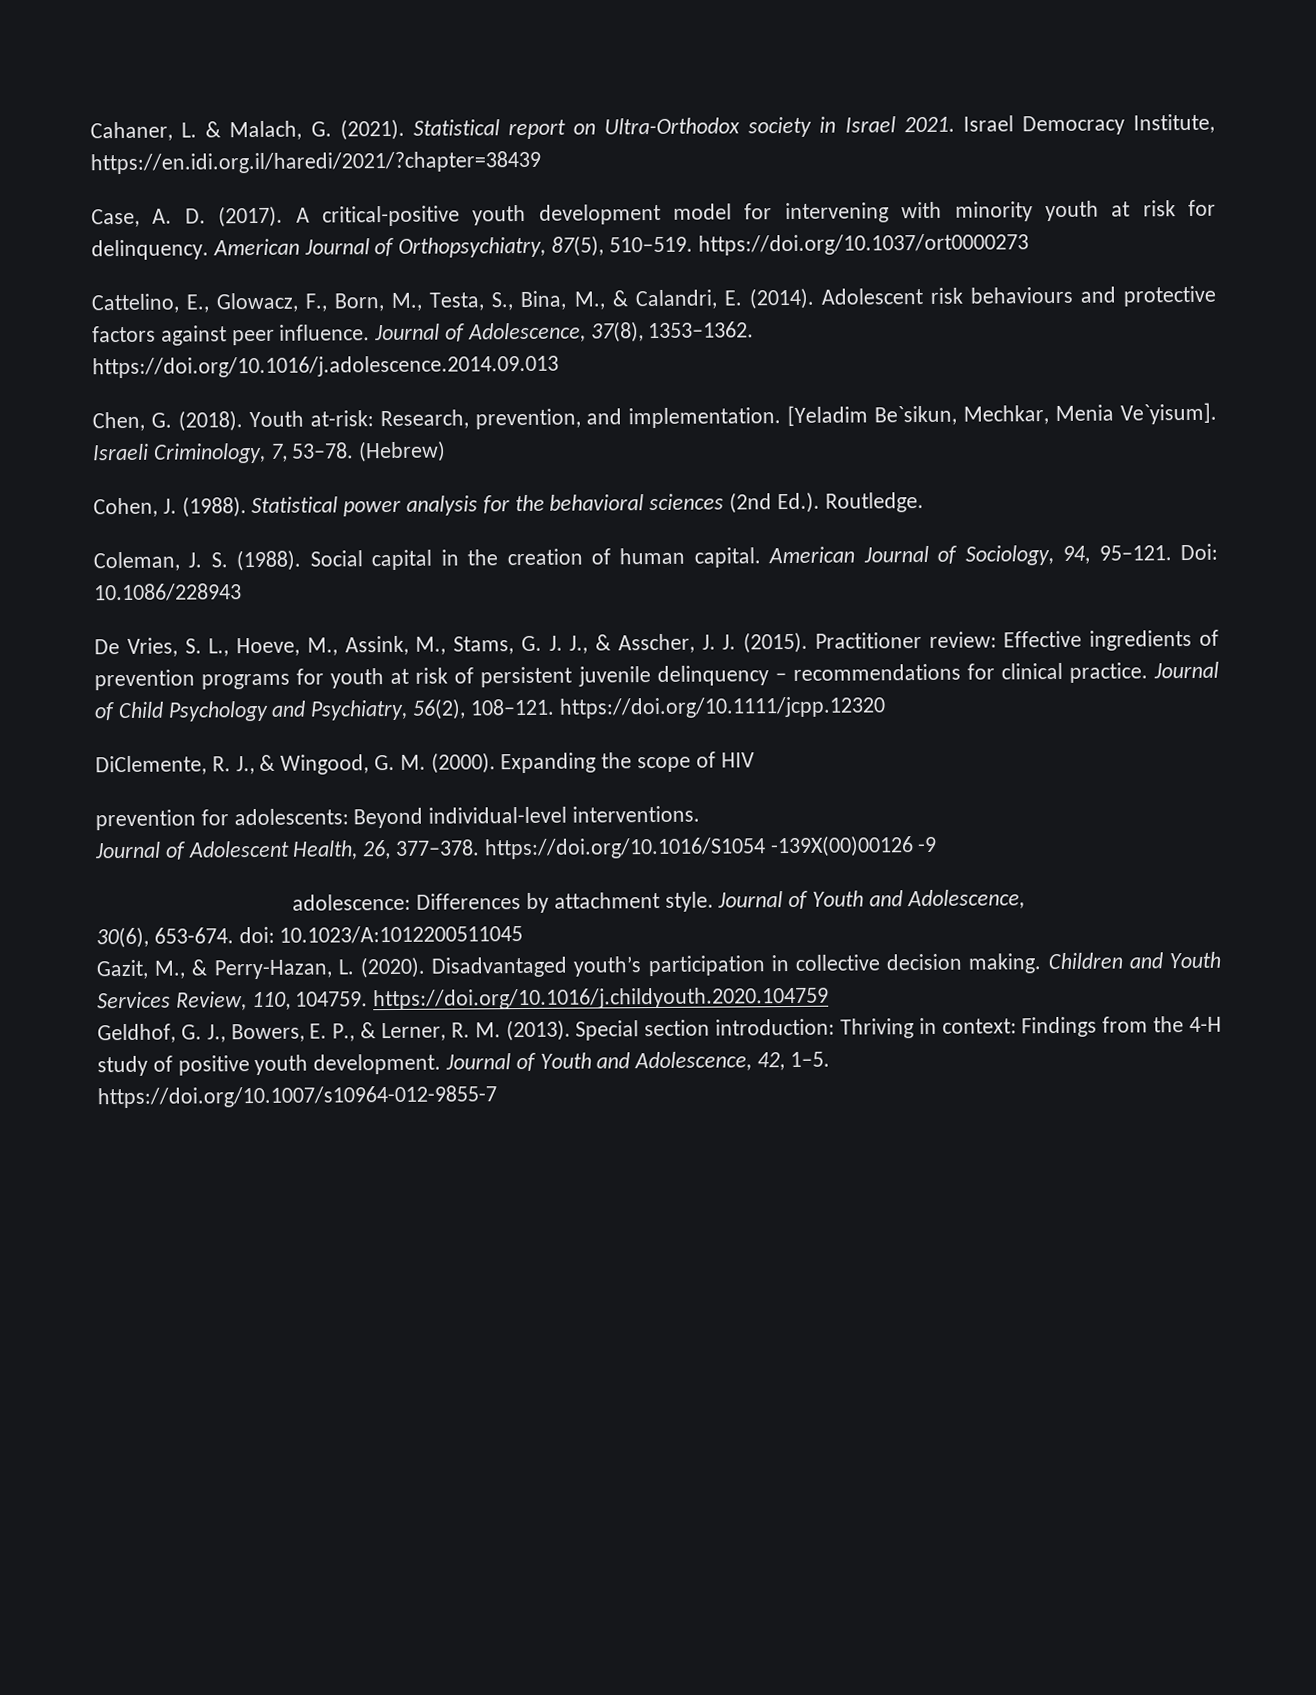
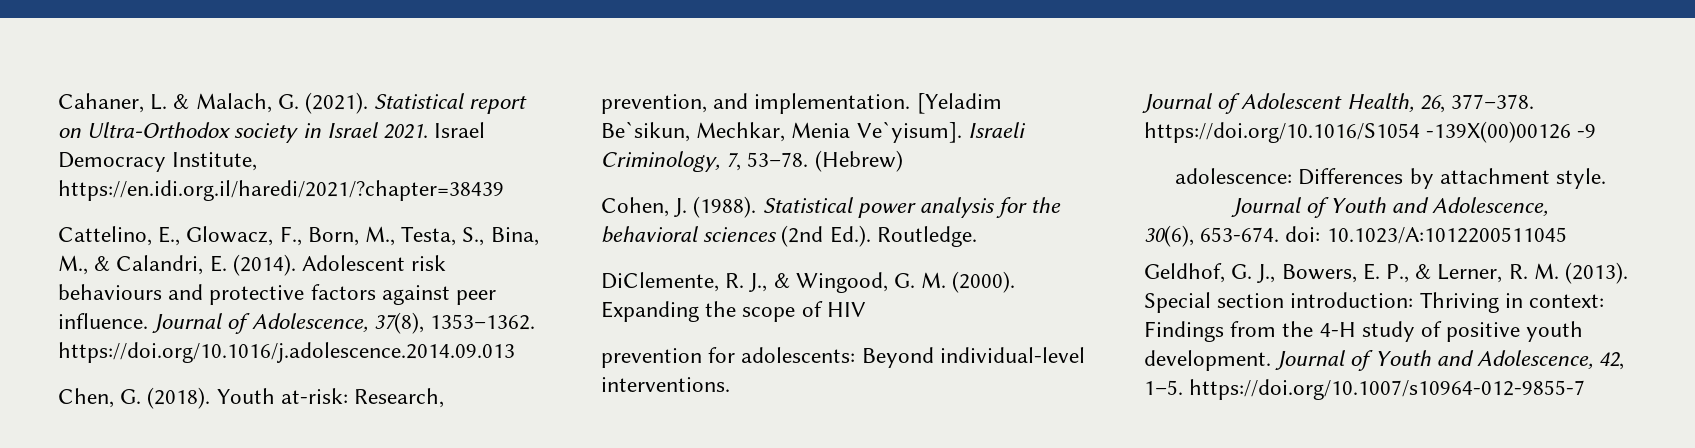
- Case, A. D. (2017). A critical-positive youth development model for intervening with minority youth at risk for delinquency. American Journal of Orthopsychiatry, 87(5), 510–519. https://doi.org/10.1037/ort0000273
- Coleman, J. S. (1988). Social capital in the creation of human capital. American Journal of Sociology, 94, 95–121. Doi: 10.1086/228943
- De Vries, S. L., Hoeve, M., Assink, M., Stams, G. J. J., & Asscher, J. J. (2015). Practitioner review: Effective ingredients of prevention programs for youth at risk of persistent juvenile delinquency – recommendations for clinical practice. Journal of Child Psychology and Psychiatry, 56(2), 108–121. https://doi.org/10.1111/jcpp.12320
- Gazit, M., & Perry-Hazan, L. (2020). Disadvantaged youth’s participation in collective decision making. Children and Youth Services Review, 110, 104759. https://doi.org/10.1016/j.childyouth.2020.104759

